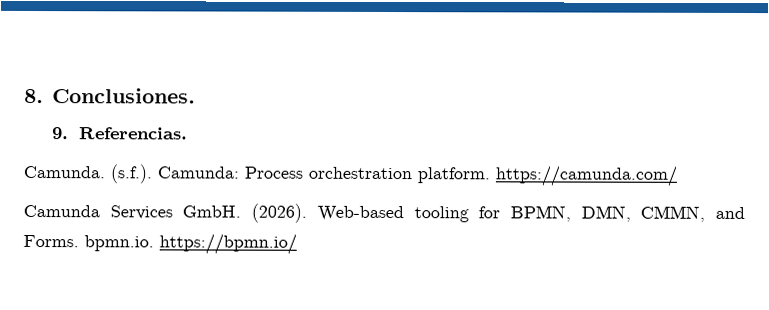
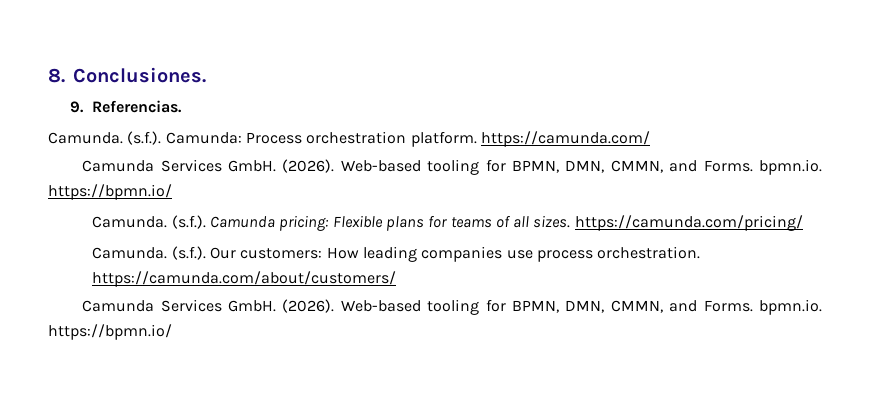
+ Camunda. (s.f.). Camunda pricing: Flexible plans for teams of all sizes. https://camunda.com/pricing/
+ Camunda. (s.f.). Our customers: How leading companies use process orchestration. https://camunda.com/about/customers/
+ Camunda Services GmbH. (2026). Web-based tooling for BPMN, DMN, CMMN, and Forms. bpmn.io. https://bpmn.io/

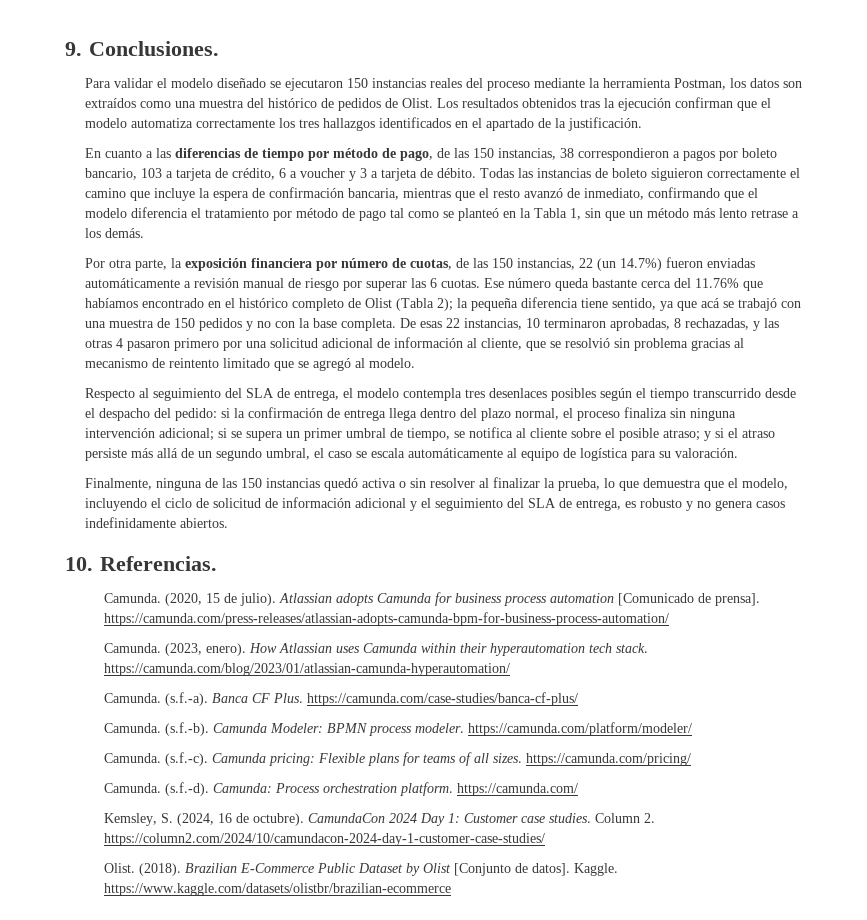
- 8. Conclusiones.
+ 9. Conclusiones.
- 9. Referencias.
- Camunda. (s.f.). Camunda: Process orchestration platform. https://camunda.com/
- Camunda Services GmbH. (2026). Web-based tooling for BPMN, DMN, CMMN, and Forms. bpmn.io. https://bpmn.io/
- Camunda. (s.f.). Camunda pricing: Flexible plans for teams of all sizes. https://camunda.com/pricing/
+ Para validar el modelo diseñado se ejecutaron 150 instancias reales del proceso mediante la herramienta Postman, los datos son extraídos como una muestra del histórico de pedidos de Olist. Los resultados obtenidos tras la ejecución confirman que el modelo automatiza correctamente los tres hallazgos identificados en el apartado de la justificación.
+ En cuanto a las diferencias de tiempo por método de pago, de las 150 instancias, 38 correspondieron a pagos por boleto bancario, 103 a tarjeta de crédito, 6 a voucher y 3 a tarjeta de débito. Todas las instancias de boleto siguieron correctamente el camino que incluye la espera de confirmación bancaria, mientras que el resto avanzó de inmediato, confirmando que el modelo diferencia el tratamiento por método de pago tal como se planteó en la Tabla 1, sin que un método más lento retrase a los demás.
+ Por otra parte, la exposición financiera por número de cuotas, de las 150 instancias, 22 (un 14.7%) fueron enviadas automáticamente a revisión manual de riesgo por superar las 6 cuotas. Ese número queda bastante cerca del 11.76% que habíamos encontrado en el histórico completo de Olist (Tabla 2); la pequeña diferencia tiene sentido, ya que acá se trabajó con una muestra de 150 pedidos y no con la base completa. De esas 22 instancias, 10 terminaron aprobadas, 8 rechazadas, y las otras 4 pasaron primero por una solicitud adicional de información al cliente, que se resolvió sin problema gracias al mecanismo de reintento limitado que se agregó al modelo.
+ Respecto al seguimiento del SLA de entrega, el modelo contempla tres desenlaces posibles según el tiempo transcurrido desde el despacho del pedido: si la confirmación de entrega llega dentro del plazo normal, el proceso finaliza sin ninguna intervención adicional; si se supera un primer umbral de tiempo, se notifica al cliente sobre el posible atraso; y si el atraso persiste más allá de un segundo umbral, el caso se escala automáticamente al equipo de logística para su valoración.
+ Finalmente, ninguna de las 150 instancias quedó activa o sin resolver al finalizar la prueba, lo que demuestra que el modelo, incluyendo el ciclo de solicitud de información adicional y el seguimiento del SLA de entrega, es robusto y no genera casos indefinidamente abiertos.
+ 10. Referencias.
+ Camunda. (2020, 15 de julio). Atlassian adopts Camunda for business process automation [Comunicado de prensa]. https://camunda.com/press-releases/atlassian-adopts-camunda-bpm-for-business-process-automation/
+ Camunda. (2023, enero). How Atlassian uses Camunda within their hyperautomation tech stack. https://camunda.com/blog/2023/01/atlassian-camunda-hyperautomation/
+ Camunda. (s.f.-a). Banca CF Plus. https://camunda.com/case-studies/banca-cf-plus/
+ Camunda. (s.f.-b). Camunda Modeler: BPMN process modeler. https://camunda.com/platform/modeler/
+ Camunda. (s.f.-c). Camunda pricing: Flexible plans for teams of all sizes. https://camunda.com/pricing/
- (s.f.). Our customers: How leading companies use process orchestration. https://camunda.com/about/customers/
- Camunda Services GmbH. (2026). Web-based tooling for BPMN, DMN, CMMN, and Forms. bpmn.io. https://bpmn.io/
+ (s.f.-d). Camunda: Process orchestration platform. https://camunda.com/
+ Kemsley, S. (2024, 16 de octubre). CamundaCon 2024 Day 1: Customer case studies. Column 2. https://column2.com/2024/10/camundacon-2024-day-1-customer-case-studies/
+ Olist. (2018). Brazilian E-Commerce Public Dataset by Olist [Conjunto de datos]. Kaggle. https://www.kaggle.com/datasets/olistbr/brazilian-ecommerce

